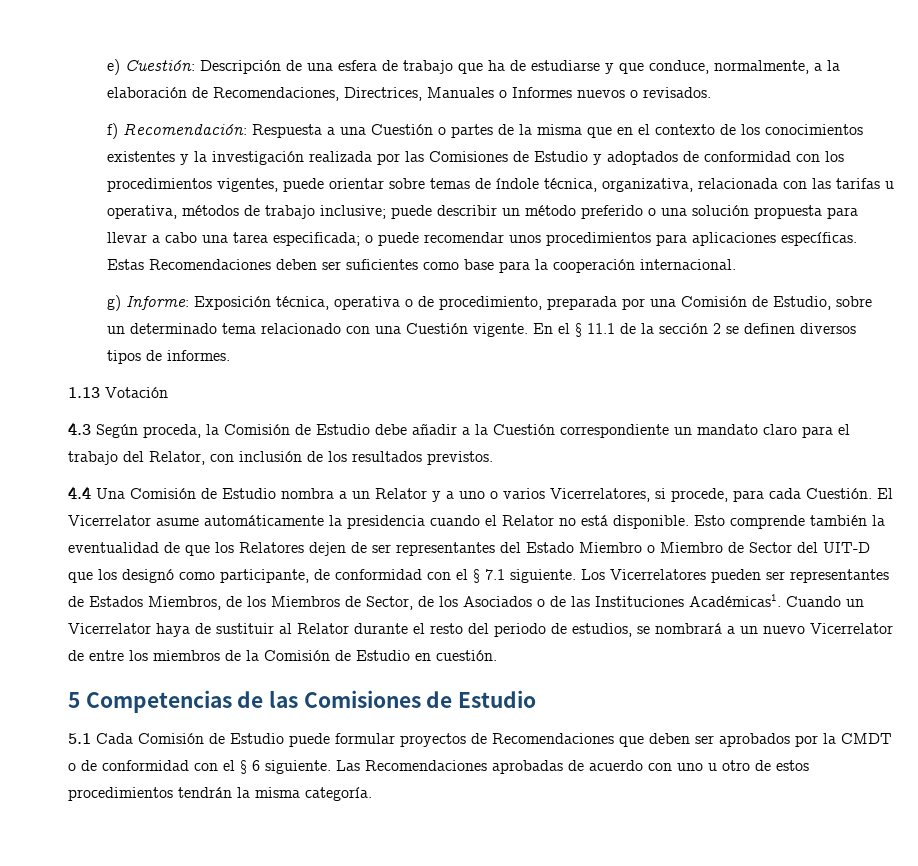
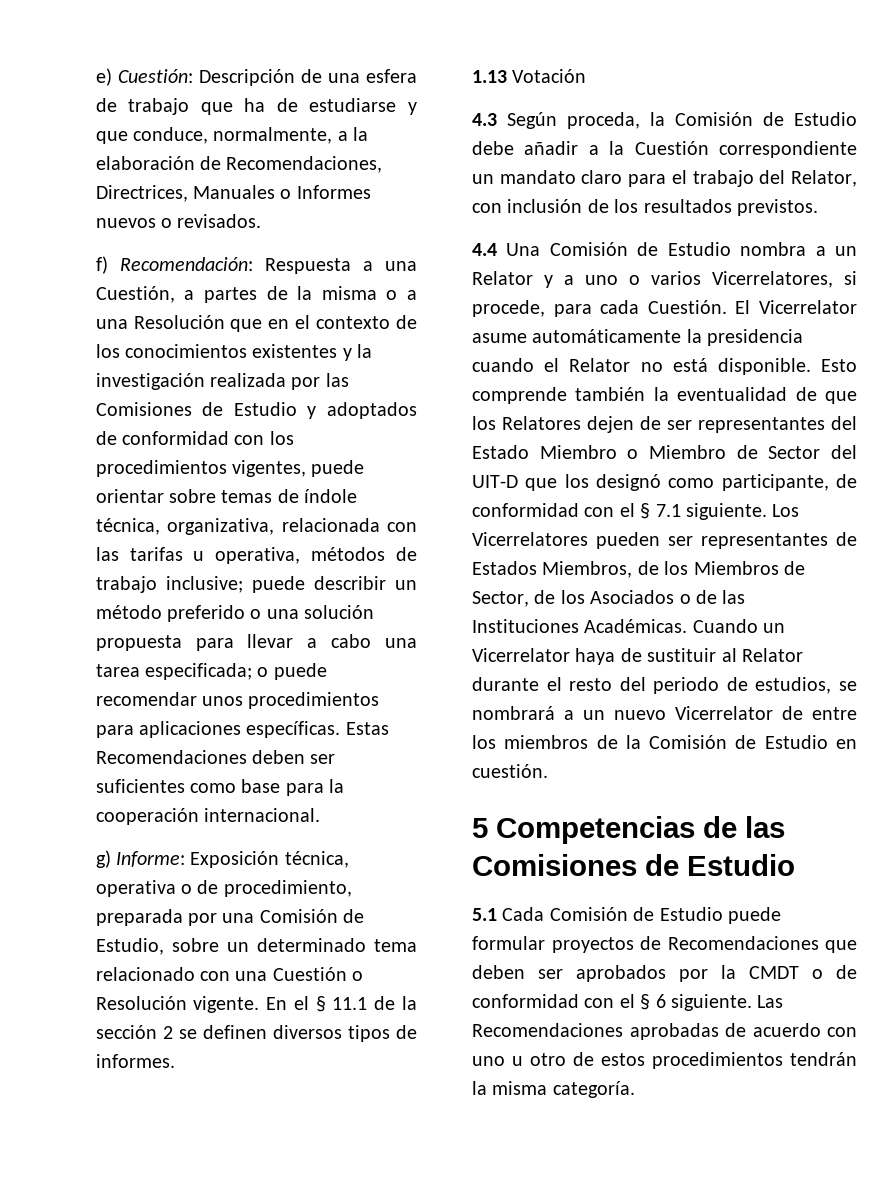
- Respuesta a una Cuestión o partes de la misma que en el contexto de los conocimientos existentes y la investigación realizada por las Comisiones de Estudio y adoptados de conformidad con los procedimientos vigentes, puede orientar sobre temas de índole técnica, organizativa, relacionada con las tarifas u operativa, métodos de trabajo inclusive;
+ Respuesta a una Cuestión, a partes de la misma o a una Resolución que en el contexto de los conocimientos existentes y la investigación realizada por las Comisiones de Estudio y adoptados de conformidad con los procedimientos vigentes, puede orientar sobre temas de índole técnica, organizativa, relacionada con las tarifas u operativa, métodos de trabajo inclusive;
- g) Informe: Exposición técnica, operativa o de procedimiento, preparada por una Comisión de Estudio, sobre un determinado tema relacionado con una Cuestión vigente.
+ g) Informe: Exposición técnica, operativa o de procedimiento, preparada por una Comisión de Estudio, sobre un determinado tema relacionado con una Cuestión o Resolución vigente.
- Los Vicerrelatores pueden ser representantes de Estados Miembros, de los Miembros de Sector, de los Asociados o de las Instituciones Académicas1.
+ Los Vicerrelatores pueden ser representantes de Estados Miembros, de los Miembros de Sector, de los Asociados o de las Instituciones Académicas.

